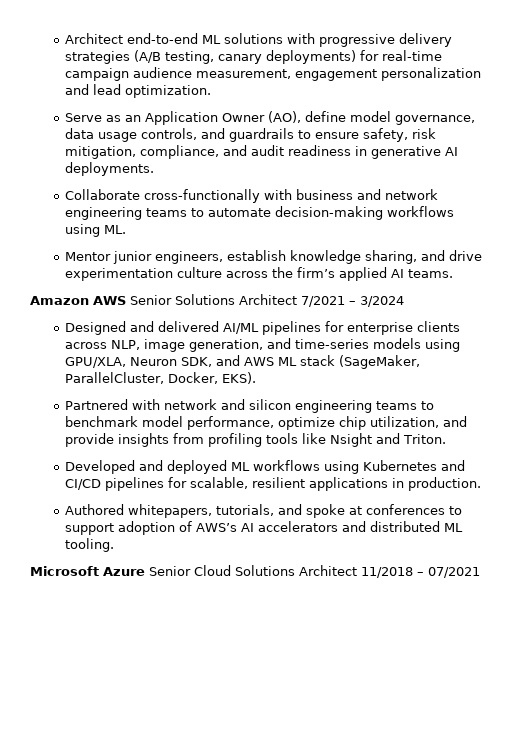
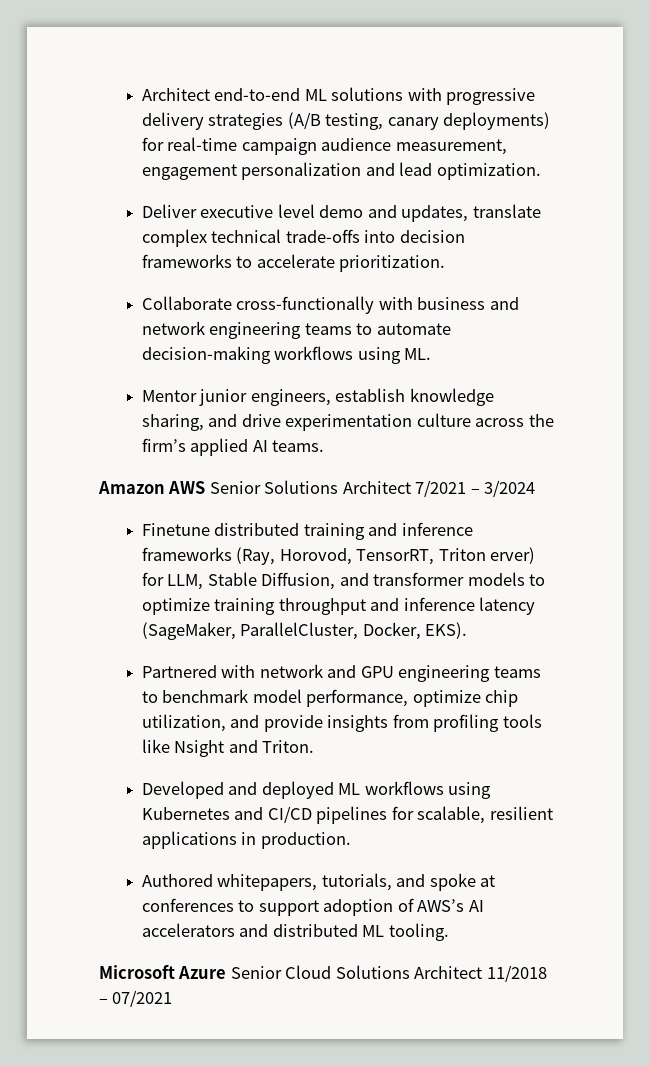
- Serve as an Application Owner (AO), define model governance, data usage controls, and guardrails to ensure safety, risk mitigation, compliance, and audit readiness in generative AI deployments.
+ Deliver executive level demo and updates, translate complex technical trade-offs into decision frameworks to accelerate prioritization.
- Designed and delivered AI/ML pipelines for enterprise clients across NLP, image generation, and time-series models using GPU/XLA, Neuron SDK, and AWS ML stack (SageMaker, ParallelCluster, Docker, EKS).
+ Finetune distributed training and inference frameworks (Ray, Horovod, TensorRT, Triton erver) for LLM, Stable Diffusion, and transformer models to optimize training throughput and inference latency (SageMaker, ParallelCluster, Docker, EKS).
- Partnered with network and silicon engineering teams to benchmark model performance, optimize chip utilization, and provide insights from profiling tools like Nsight and Triton.
+ Partnered with network and GPU engineering teams to benchmark model performance, optimize chip utilization, and provide insights from profiling tools like Nsight and Triton.

